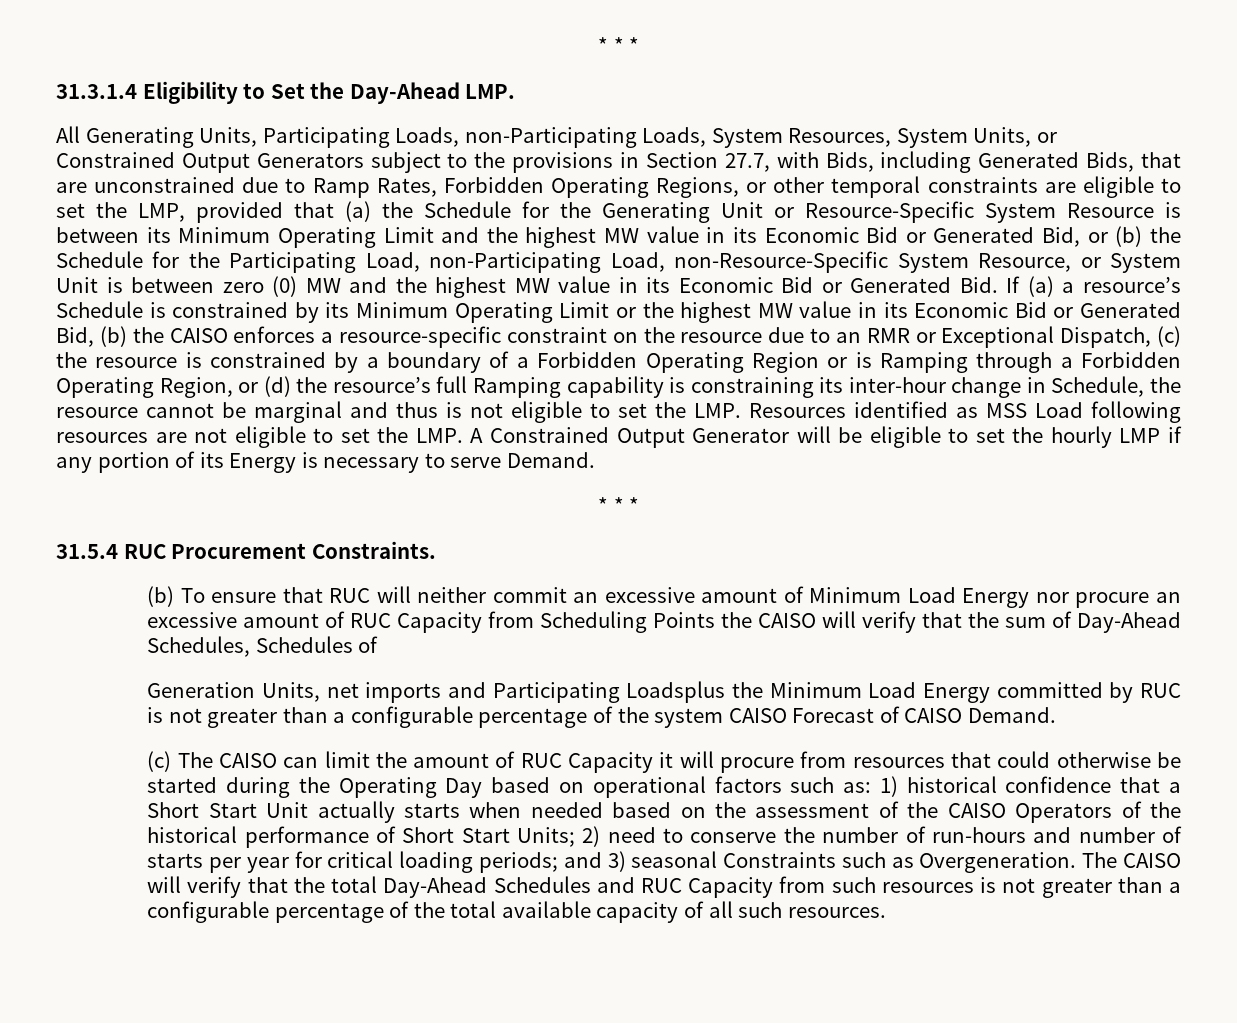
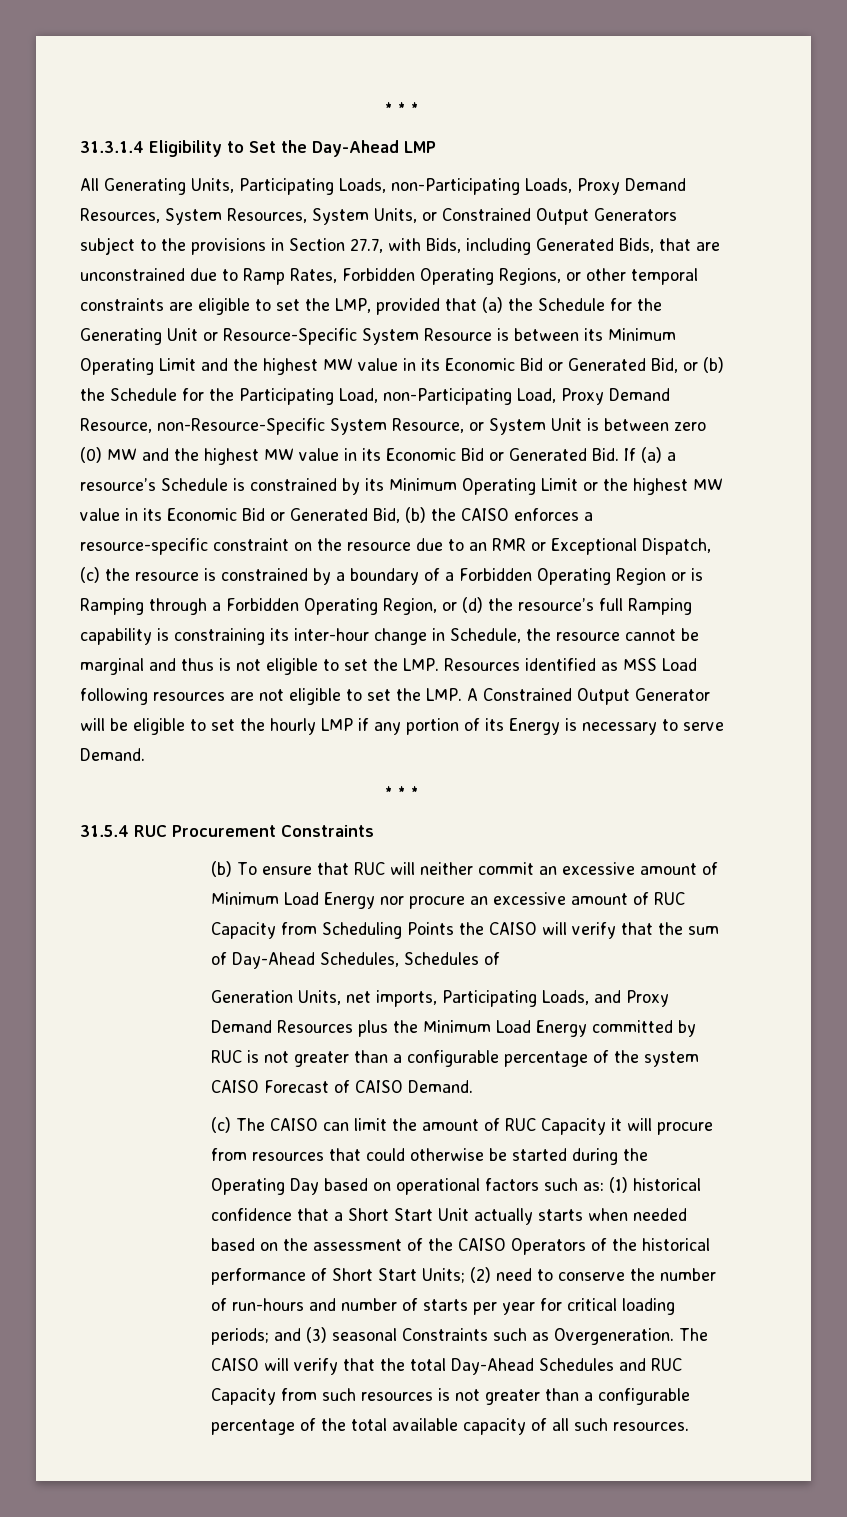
- 31.3.1.4 Eligibility to Set the Day-Ahead LMP.
+ 31.3.1.4 Eligibility to Set the Day-Ahead LMP
- All Generating Units, Participating Loads, non-Participating Loads, System Resources, System Units, or Constrained Output Generators subject to the provisions in Section 27.7, with Bids, including Generated Bids, that are unconstrained due to Ramp Rates, Forbidden Operating Regions, or other temporal constraints are eligible to set the LMP, provided that (a) the Schedule for the Generating Unit or Resource-Specific System Resource is between its Minimum Operating Limit and the highest MW value in its Economic Bid or Generated Bid, or (b) the Schedule for the Participating Load, non-Participating Load, non-Resource-Specific System Resource, or System Unit is between zero (0) MW and the highest MW value in its Economic Bid or Generated Bid. If (a) a resource’s Schedule is constrained by its Minimum Operating Limit or the highest MW value in its Economic Bid or Generated Bid, (b) the CAISO enforces a resource-specific constraint on the resource due to an RMR or Exceptional Dispatch, (c) the resource is constrained by a boundary of a Forbidden Operating Region or is Ramping through a Forbidden Operating Region, or (d) the resource’s full Ramping capability is constraining its inter-hour change in Schedule, the resource cannot be marginal and thus is not eligible to set the LMP. Resources identified as MSS Load following resources are not eligible to set the LMP. A Constrained Output Generator will be eligible to set the hourly LMP if any portion of its Energy is necessary to serve Demand.
+ All Generating Units, Participating Loads, non-Participating Loads, Proxy Demand Resources, System Resources, System Units, or Constrained Output Generators subject to the provisions in Section 27.7, with Bids, including Generated Bids, that are unconstrained due to Ramp Rates, Forbidden Operating Regions, or other temporal constraints are eligible to set the LMP, provided that (a) the Schedule for the Generating Unit or Resource-Specific System Resource is between its Minimum Operating Limit and the highest MW value in its Economic Bid or Generated Bid, or (b) the Schedule for the Participating Load, non-Participating Load, Proxy Demand Resource, non-Resource-Specific System Resource, or System Unit is between zero (0) MW and the highest MW value in its Economic Bid or Generated Bid. If (a) a resource’s Schedule is constrained by its Minimum Operating Limit or the highest MW value in its Economic Bid or Generated Bid, (b) the CAISO enforces a resource-specific constraint on the resource due to an RMR or Exceptional Dispatch, (c) the resource is constrained by a boundary of a Forbidden Operating Region or is Ramping through a Forbidden Operating Region, or (d) the resource’s full Ramping capability is constraining its inter-hour change in Schedule, the resource cannot be marginal and thus is not eligible to set the LMP. Resources identified as MSS Load following resources are not eligible to set the LMP. A Constrained Output Generator will be eligible to set the hourly LMP if any portion of its Energy is necessary to serve Demand.
- 31.5.4 RUC Procurement Constraints.
+ 31.5.4 RUC Procurement Constraints
- Generation Units, net imports and Participating Loadsplus the Minimum Load Energy committed by RUC is not greater than a configurable percentage of the system CAISO Forecast of CAISO Demand.
+ Generation Units, net imports, Participating Loads, and Proxy Demand Resources plus the Minimum Load Energy committed by RUC is not greater than a configurable percentage of the system CAISO Forecast of CAISO Demand.
- 1) historical confidence that a Short Start Unit actually starts when needed based on the assessment of the CAISO Operators of the historical performance of Short Start Units;
+ (1) historical confidence that a Short Start Unit actually starts when needed based on the assessment of the CAISO Operators of the historical performance of Short Start Units;
- 2) need to conserve the number of run-hours and number of starts per year for critical loading periods;
+ (2) need to conserve the number of run-hours and number of starts per year for critical loading periods;
- and 3) seasonal Constraints such as Overgeneration.
+ and (3) seasonal Constraints such as Overgeneration.

